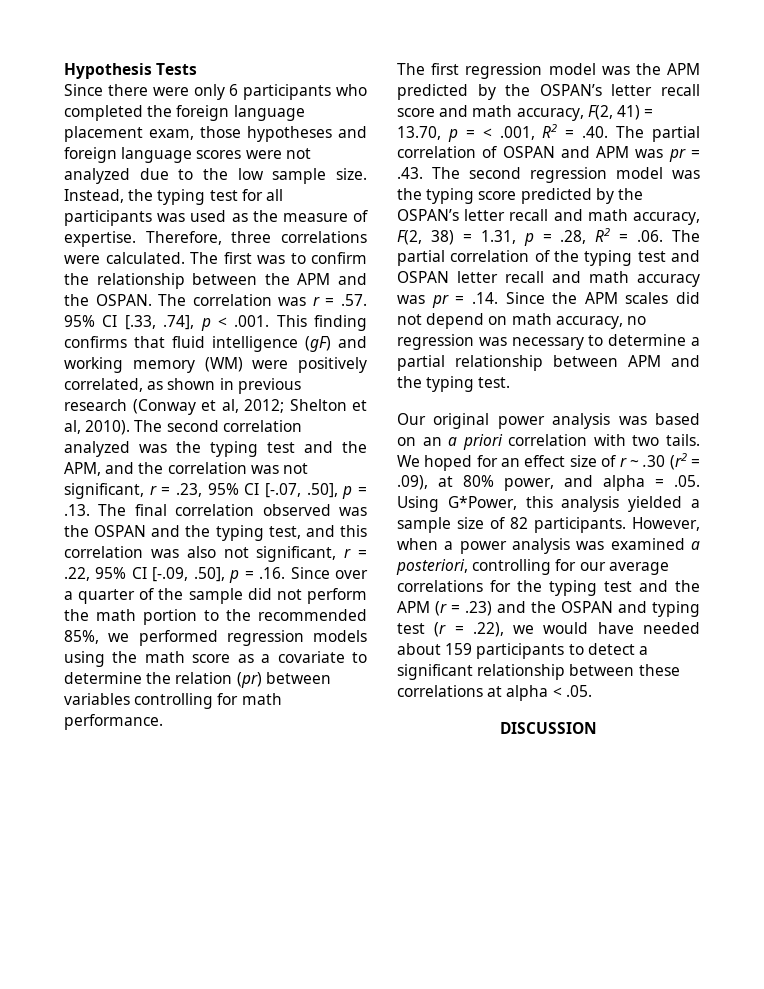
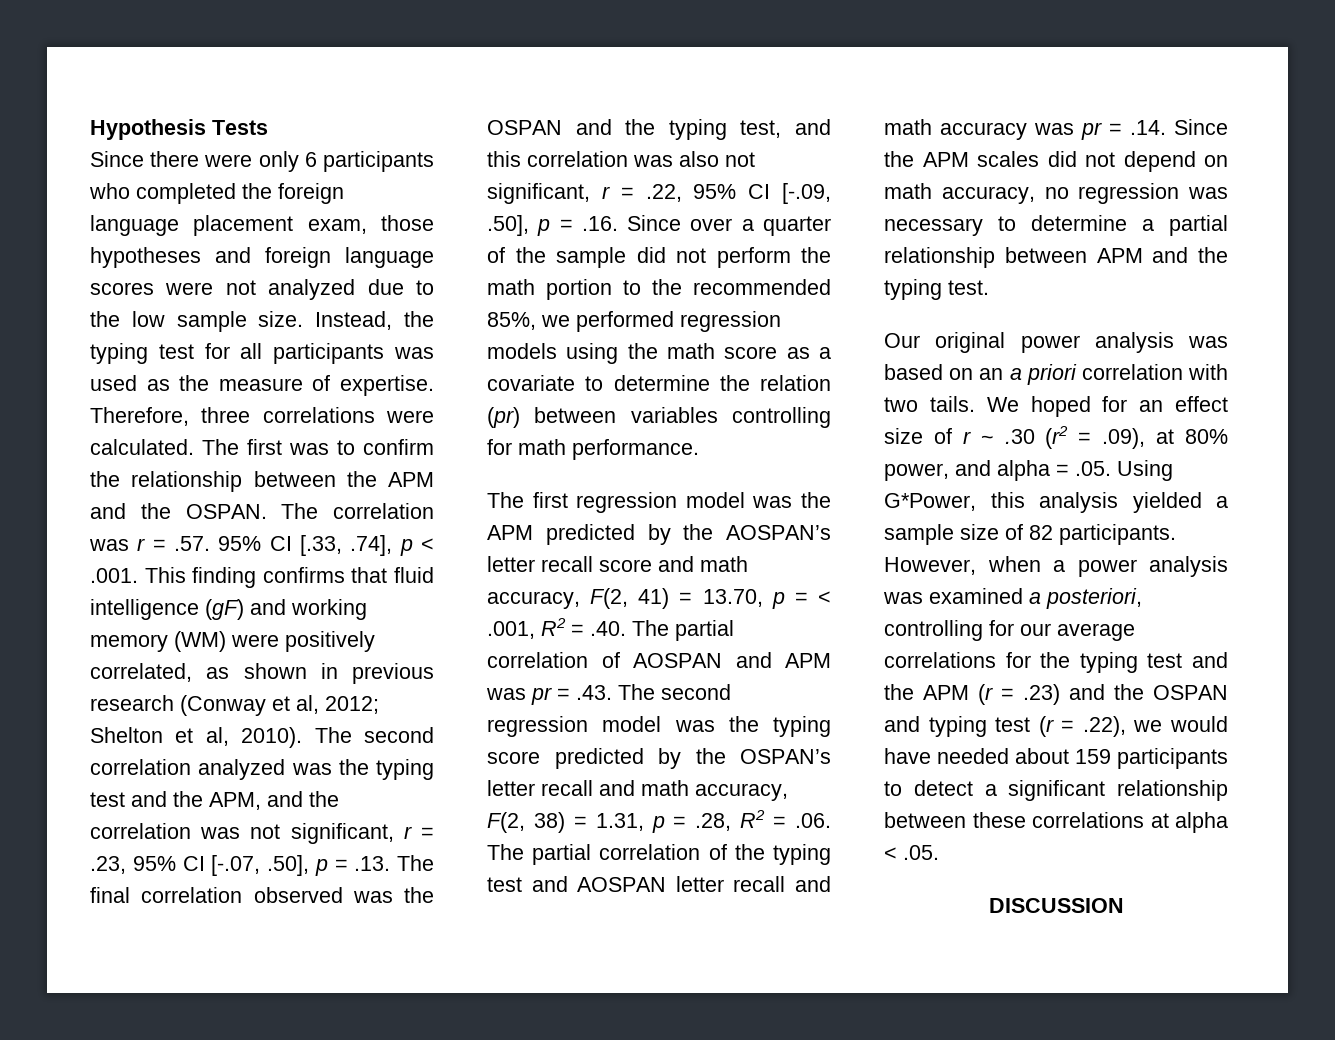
- The first regression model was the APM predicted by the OSPAN’s letter recall score and math accuracy, F(2, 41) = 13.70, p = < .001, R2 = .40. The partial correlation of OSPAN and APM was pr = .43. The second regression model was the typing score predicted by the OSPAN’s letter recall and math accuracy, F(2, 38) = 1.31, p = .28, R2 = .06. The partial correlation of the typing test and OSPAN letter recall and math accuracy was pr = .14. Since the APM scales did not depend on math accuracy, no regression was necessary to determine a partial relationship between APM and the typing test.
+ The first regression model was the APM predicted by the AOSPAN’s letter recall score and math accuracy, F(2, 41) = 13.70, p = < .001, R2 = .40. The partial correlation of AOSPAN and APM was pr = .43. The second regression model was the typing score predicted by the OSPAN’s letter recall and math accuracy, F(2, 38) = 1.31, p = .28, R2 = .06. The partial correlation of the typing test and AOSPAN letter recall and math accuracy was pr = .14. Since the APM scales did not depend on math accuracy, no regression was necessary to determine a partial relationship between APM and the typing test.

